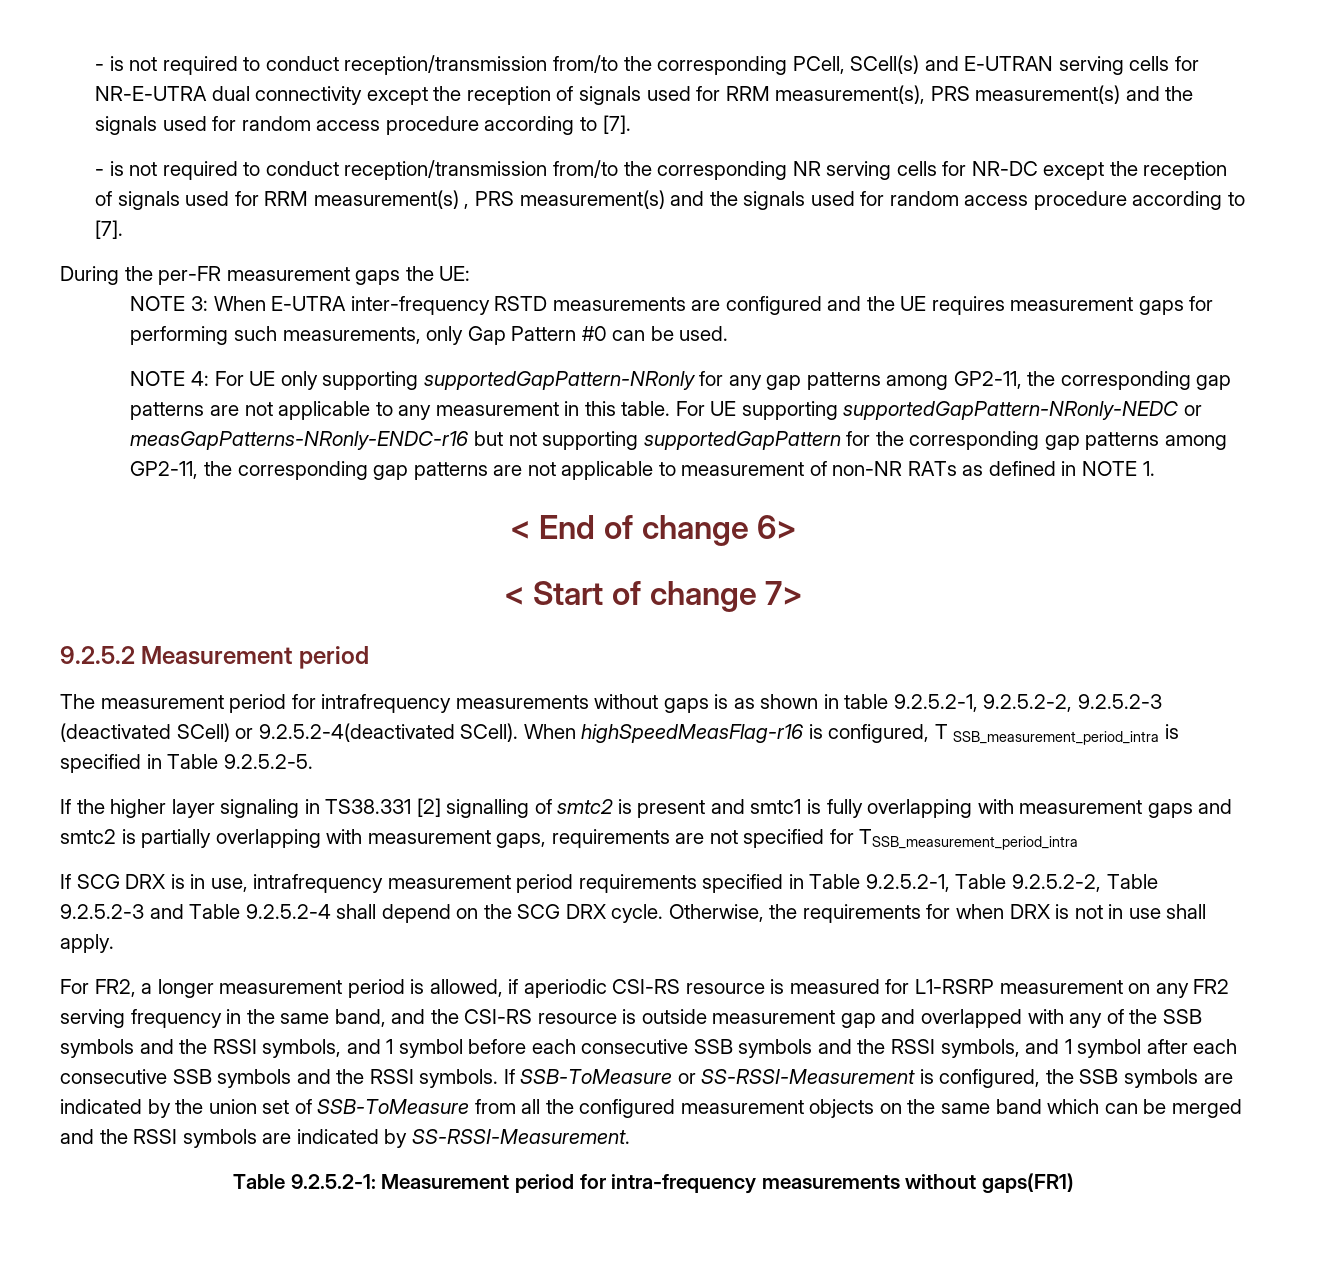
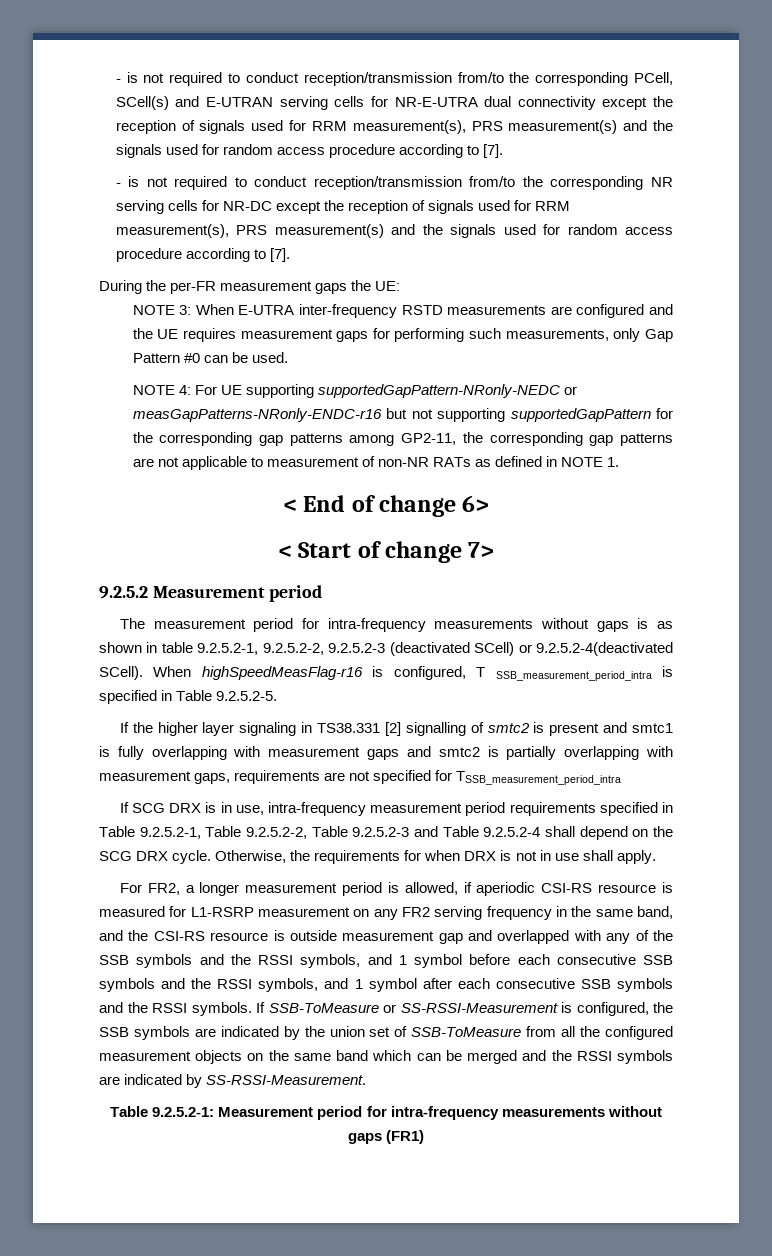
- - is not required to conduct reception/transmission from/to the corresponding NR serving cells for NR-DC except the reception of signals used for RRM measurement(s) , PRS measurement(s) and the signals used for random access procedure according to [7].
+ - is not required to conduct reception/transmission from/to the corresponding NR serving cells for NR-DC except the reception of signals used for RRM measurement(s), PRS measurement(s) and the signals used for random access procedure according to [7].
- NOTE 4: For UE only supporting supportedGapPattern-NRonly for any gap patterns among GP2-11, the corresponding gap patterns are not applicable to any measurement in this table. For UE supporting supportedGapPattern-NRonly-NEDC or measGapPatterns-NRonly-ENDC-r16 but not supporting supportedGapPattern for the corresponding gap patterns among GP2-11, the corresponding gap patterns are not applicable to measurement of non-NR RATs as defined in NOTE 1.
+ NOTE 4: For UE supporting supportedGapPattern-NRonly-NEDC or measGapPatterns-NRonly-ENDC-r16 but not supporting supportedGapPattern for the corresponding gap patterns among GP2-11, the corresponding gap patterns are not applicable to measurement of non-NR RATs as defined in NOTE 1.
- The measurement period for intrafrequency measurements without gaps is as shown in table 9.2.5.2-1, 9.2.5.2-2, 9.2.5.2-3 (deactivated SCell) or 9.2.5.2-4(deactivated SCell).
+ The measurement period for intra-frequency measurements without gaps is as shown in table 9.2.5.2-1, 9.2.5.2-2, 9.2.5.2-3 (deactivated SCell) or 9.2.5.2-4(deactivated SCell).
- If SCG DRX is in use, intrafrequency measurement period requirements specified in Table 9.2.5.2-1, Table 9.2.5.2-2, Table 9.2.5.2-3 and Table 9.2.5.2-4 shall depend on the SCG DRX cycle.
+ If SCG DRX is in use, intra-frequency measurement period requirements specified in Table 9.2.5.2-1, Table 9.2.5.2-2, Table 9.2.5.2-3 and Table 9.2.5.2-4 shall depend on the SCG DRX cycle.
- Table 9.2.5.2-1: Measurement period for intra-frequency measurements without gaps(FR1)
+ Table 9.2.5.2-1: Measurement period for intra-frequency measurements without gaps (FR1)

